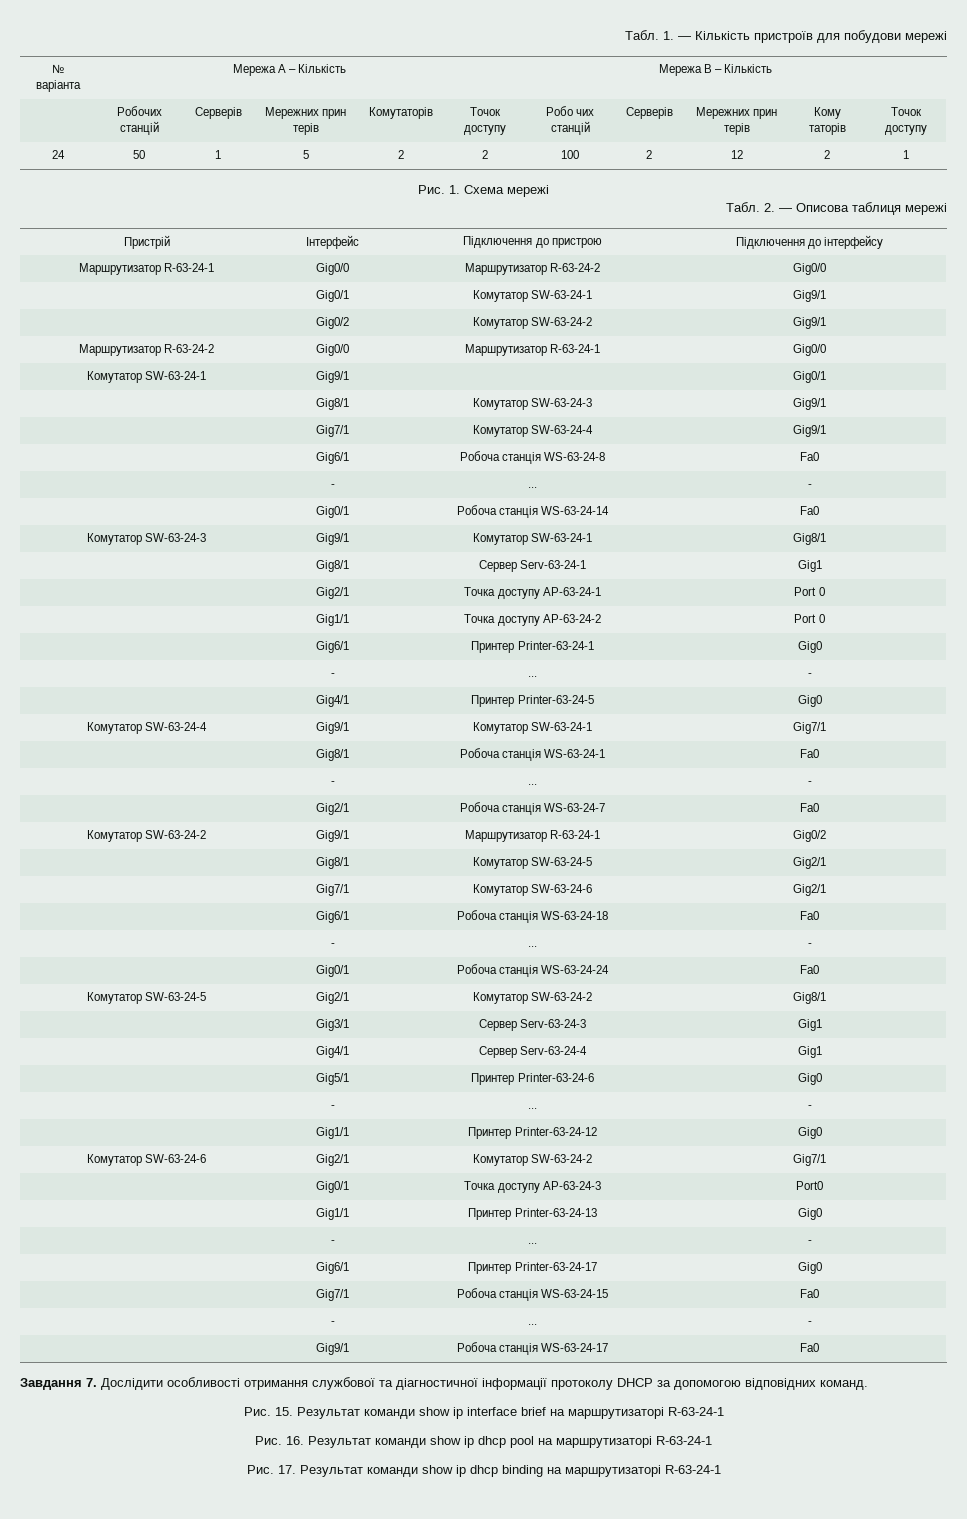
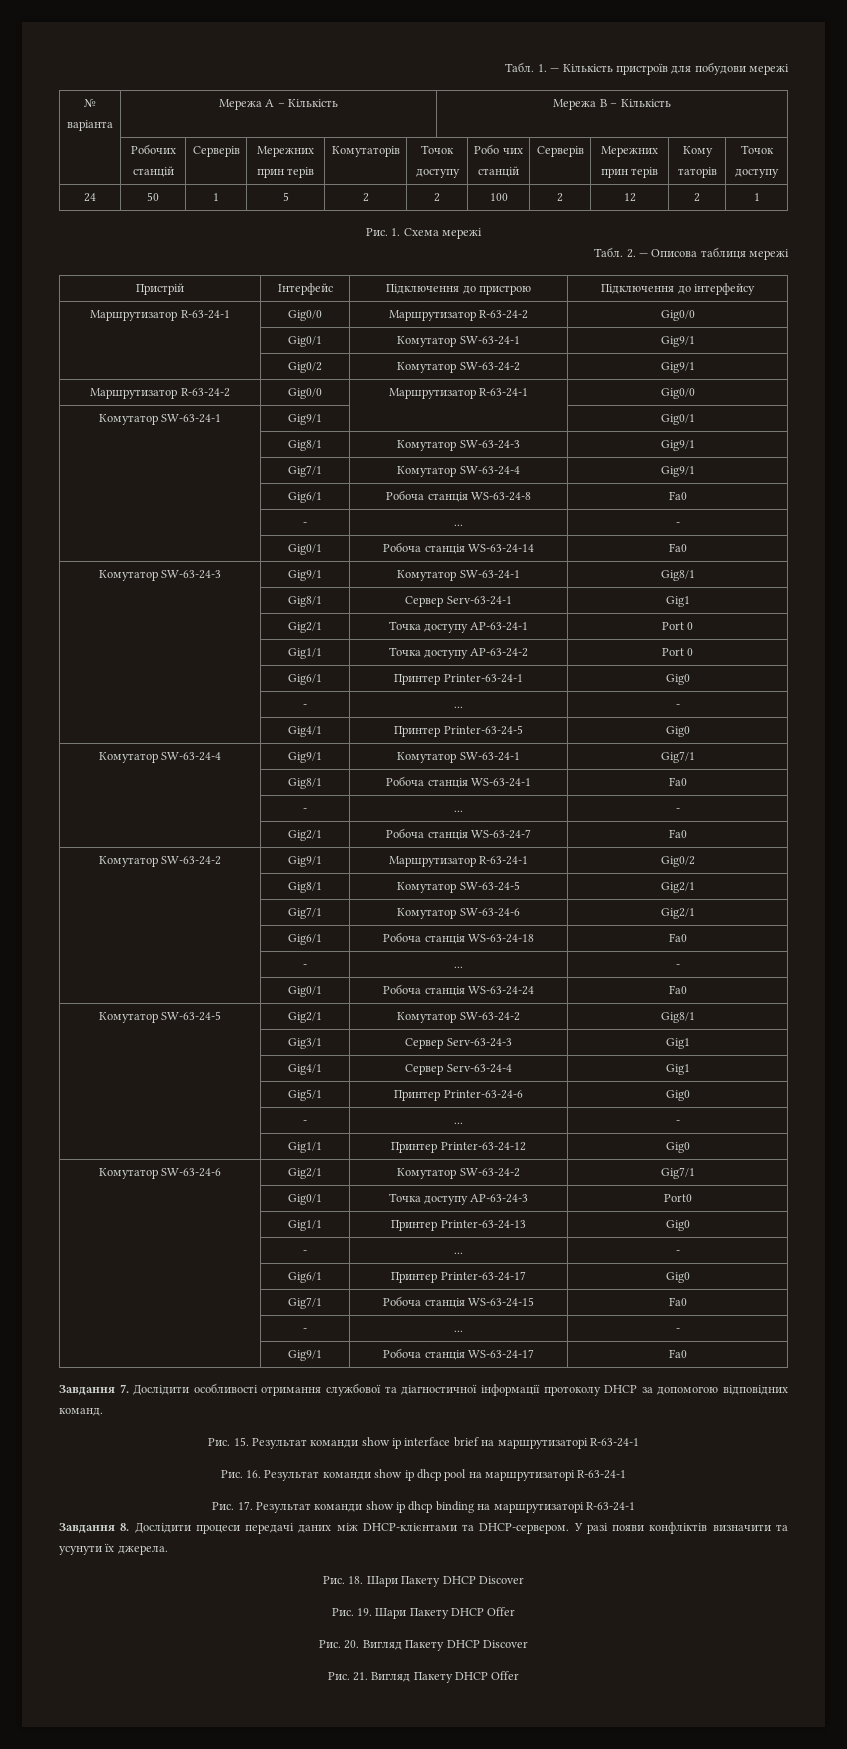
+ Завдання 8. Дослідити процеси передачі даних між DHCP-клієнтами та DHCP-сервером. У разі появи конфліктів визначити та усунути їх джерела.
+ Рис. 18. Шари Пакету DHCP Discover
+ Рис. 19. Шари Пакету DHCP Offer
+ Рис. 20. Вигляд Пакету DHCP Discover
+ Рис. 21. Вигляд Пакету DHCP Offer

